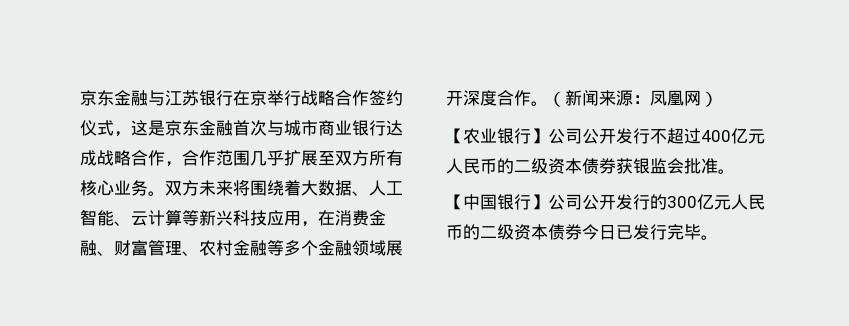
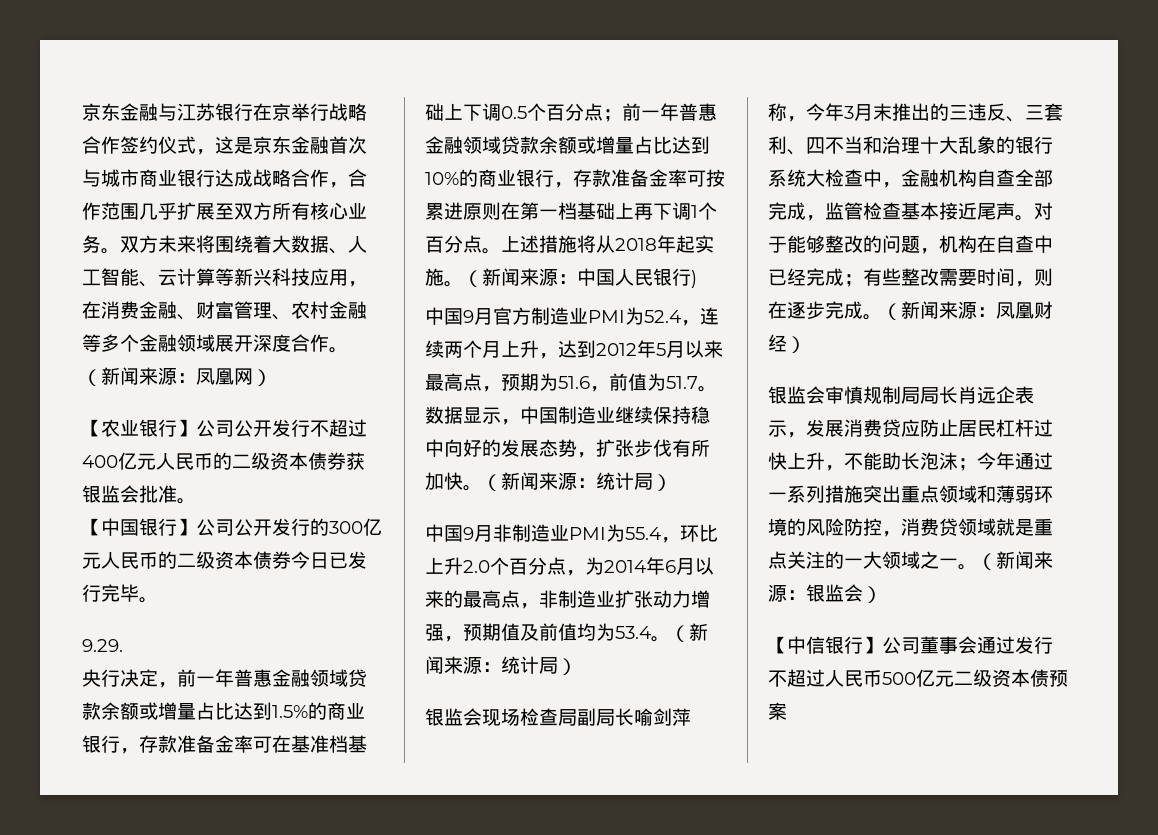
+ 9.29.
+ 央行决定，前一年普惠金融领域贷款余额或增量占比达到1.5%的商业银行，存款准备金率可在基准档基础上下调0.5个百分点；前一年普惠金融领域贷款余额或增量占比达到10%的商业银行，存款准备金率可按累进原则在第一档基础上再下调1个百分点。上述措施将从2018年起实施。（新闻来源：中国人民银行)
+ 中国9月官方制造业PMI为52.4，连续两个月上升，达到2012年5月以来最高点，预期为51.6，前值为51.7。数据显示，中国制造业继续保持稳中向好的发展态势，扩张步伐有所加快。（新闻来源：统计局）
+ 中国9月非制造业PMI为55.4，环比上升2.0个百分点，为2014年6月以来的最高点，非制造业扩张动力增强，预期值及前值均为53.4。（新闻来源：统计局）
+ 银监会现场检查局副局长喻剑萍称，今年3月末推出的三违反、三套利、四不当和治理十大乱象的银行系统大检查中，金融机构自查全部完成，监管检查基本接近尾声。对于能够整改的问题，机构在自查中已经完成；有些整改需要时间，则在逐步完成。（新闻来源：凤凰财经）
+ 银监会审慎规制局局长肖远企表示，发展消费贷应防止居民杠杆过快上升，不能助长泡沫；今年通过一系列措施突出重点领域和薄弱环境的风险防控，消费贷领域就是重点关注的一大领域之一。（新闻来源：银监会）
+ 【中信银行】公司董事会通过发行不超过人民币500亿元二级资本债预案

